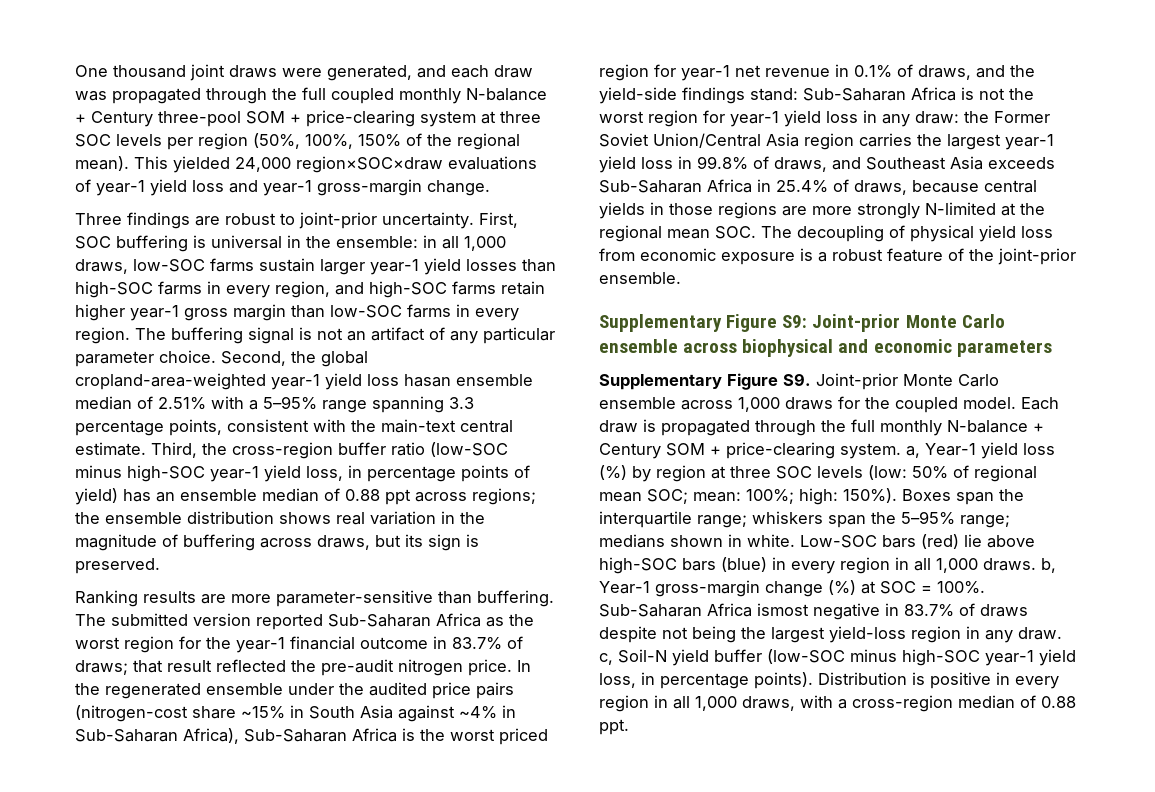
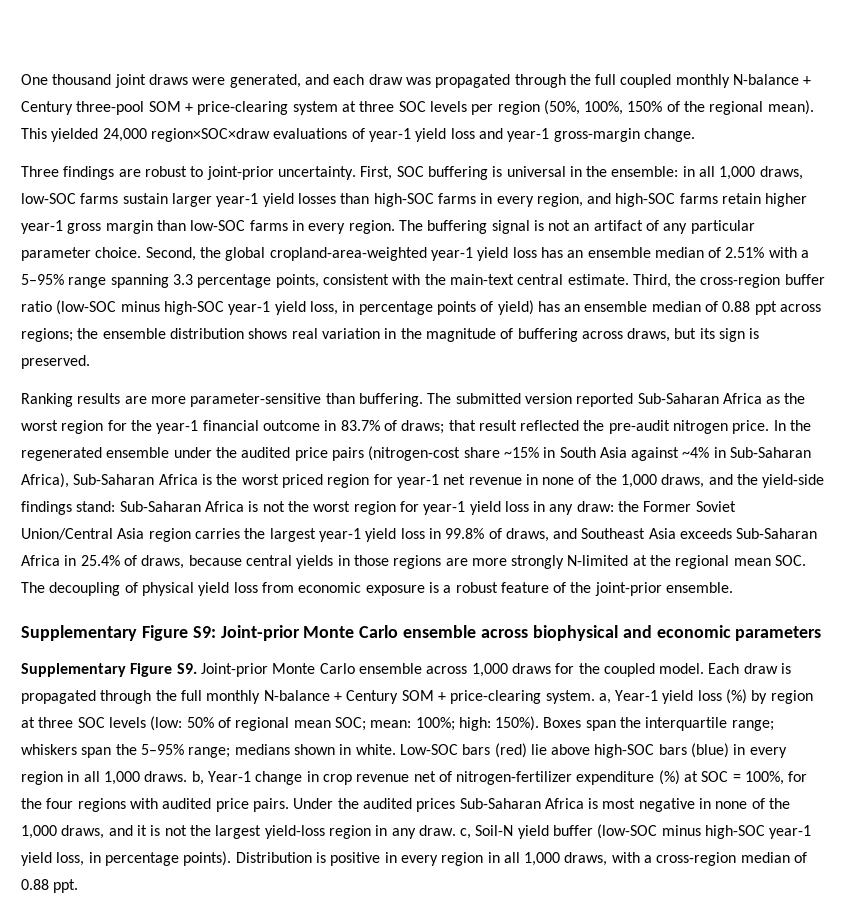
- Second, the global cropland-area-weighted year-1 yield loss hasan ensemble median of 2.51% with a 5–95% range spanning 3.3 percentage points, consistent with the main-text central estimate.
+ Second, the global cropland-area-weighted year-1 yield loss has an ensemble median of 2.51% with a 5–95% range spanning 3.3 percentage points, consistent with the main-text central estimate.
- In the regenerated ensemble under the audited price pairs (nitrogen-cost share ~15% in South Asia against ~4% in Sub-Saharan Africa), Sub-Saharan Africa is the worst priced region for year-1 net revenue in 0.1% of draws, and the yield-side findings stand:
+ In the regenerated ensemble under the audited price pairs (nitrogen-cost share ~15% in South Asia against ~4% in Sub-Saharan Africa), Sub-Saharan Africa is the worst priced region for year-1 net revenue in none of the 1,000 draws, and the yield-side findings stand:
- Low-SOC bars (red) lie above high-SOC bars (blue) in every region in all 1,000 draws. b, Year-1 gross-margin change (%) at SOC = 100%. Sub-Saharan Africa ismost negative in 83.7% of draws despite not being the largest yield-loss region in any draw. c, Soil-N yield buffer (low-SOC minus high-SOC year-1 yield loss, in percentage points).
+ Low-SOC bars (red) lie above high-SOC bars (blue) in every region in all 1,000 draws. b, Year-1 change in crop revenue net of nitrogen-fertilizer expenditure (%) at SOC = 100%, for the four regions with audited price pairs. Under the audited prices Sub-Saharan Africa is most negative in none of the 1,000 draws, and it is not the largest yield-loss region in any draw. c, Soil-N yield buffer (low-SOC minus high-SOC year-1 yield loss, in percentage points).

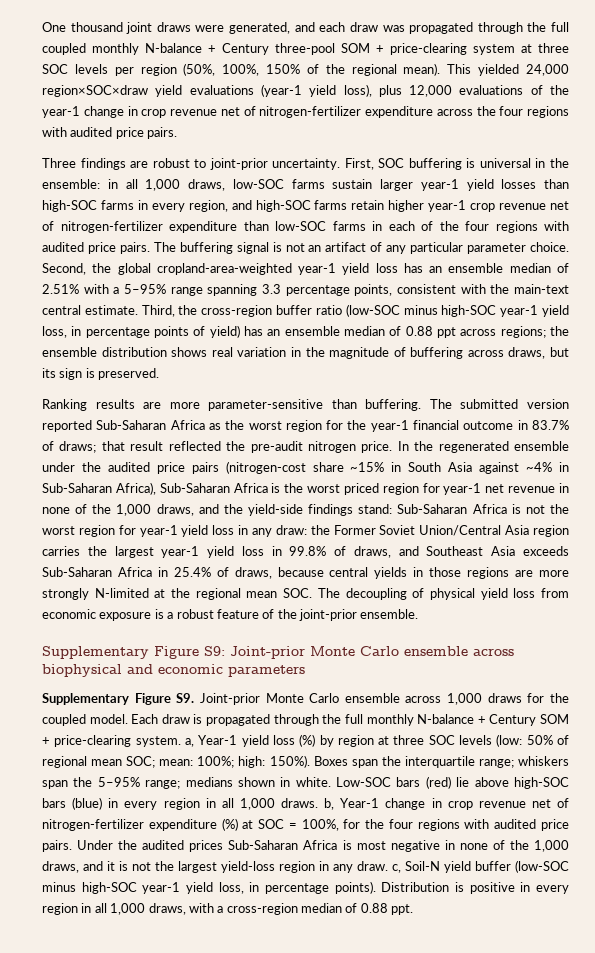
- This yielded 24,000 region×SOC×draw evaluations of year-1 yield loss and year-1 gross-margin change.
+ This yielded 24,000 region×SOC×draw yield evaluations (year-1 yield loss), plus 12,000 evaluations of the year-1 change in crop revenue net of nitrogen-fertilizer expenditure across the four regions with audited price pairs.
- First, SOC buffering is universal in the ensemble: in all 1,000 draws, low-SOC farms sustain larger year-1 yield losses than high-SOC farms in every region, and high-SOC farms retain higher year-1 gross margin than low-SOC farms in every region.
+ First, SOC buffering is universal in the ensemble: in all 1,000 draws, low-SOC farms sustain larger year-1 yield losses than high-SOC farms in every region, and high-SOC farms retain higher year-1 crop revenue net of nitrogen-fertilizer expenditure than low-SOC farms in each of the four regions with audited price pairs.

